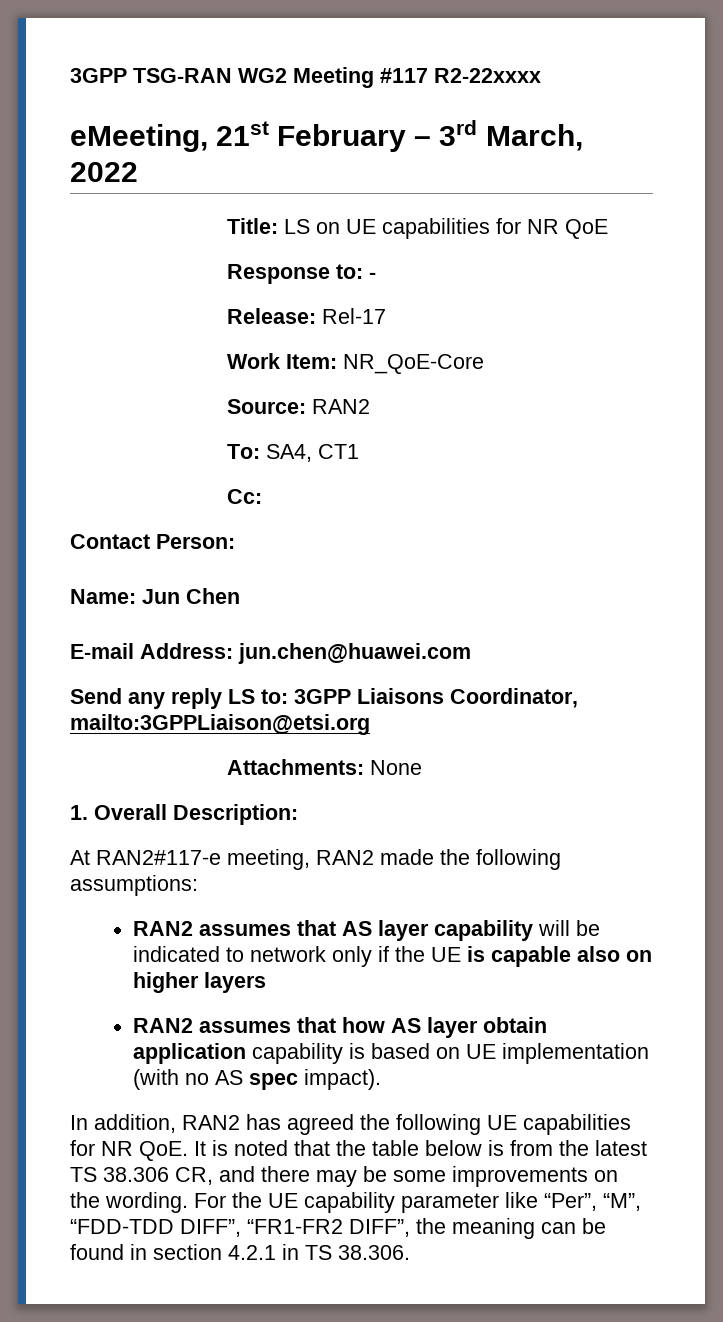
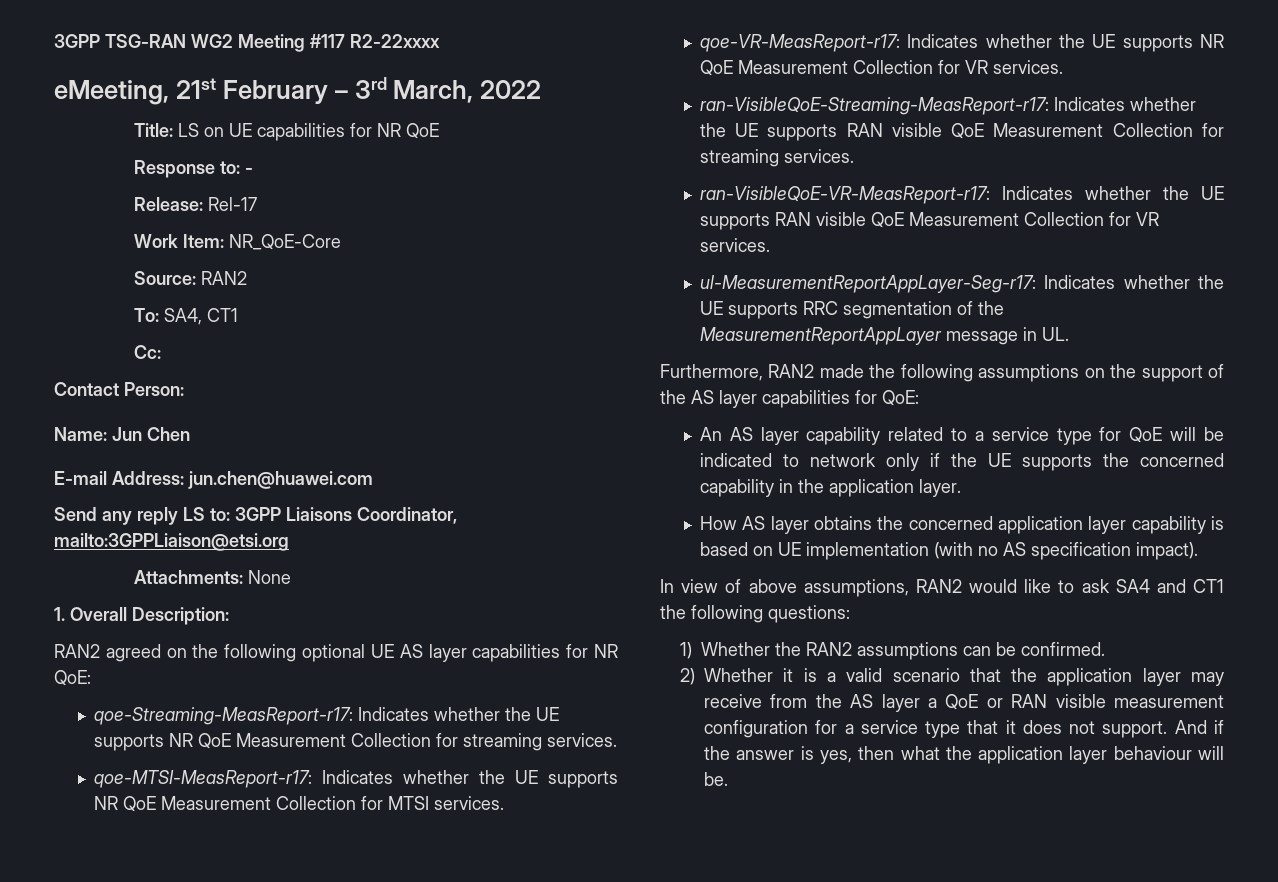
- At RAN2#117-e meeting, RAN2 made the following assumptions:
- RAN2 assumes that AS layer capability will be indicated to network only if the UE is capable also on higher layers
- RAN2 assumes that how AS layer obtain application capability is based on UE implementation (with no AS spec impact).
+ RAN2 agreed on the following optional UE AS layer capabilities for NR QoE:
+ qoe-Streaming-MeasReport-r17: Indicates whether the UE supports NR QoE Measurement Collection for streaming services.
+ qoe-MTSI-MeasReport-r17: Indicates whether the UE supports NR QoE Measurement Collection for MTSI services.
+ qoe-VR-MeasReport-r17: Indicates whether the UE supports NR QoE Measurement Collection for VR services.
+ ran-VisibleQoE-Streaming-MeasReport-r17: Indicates whether the UE supports RAN visible QoE Measurement Collection for streaming services.
+ ran-VisibleQoE-VR-MeasReport-r17: Indicates whether the UE supports RAN visible QoE Measurement Collection for VR services.
+ ul-MeasurementReportAppLayer-Seg-r17: Indicates whether the UE supports RRC segmentation of the MeasurementReportAppLayer message in UL.
+ Furthermore, RAN2 made the following assumptions on the support of the AS layer capabilities for QoE:
+ An AS layer capability related to a service type for QoE will be indicated to network only if the UE supports the concerned capability in the application layer.
+ How AS layer obtains the concerned application layer capability is based on UE implementation (with no AS specification impact).
- In addition, RAN2 has agreed the following UE capabilities for NR QoE. It is noted that the table below is from the latest TS 38.306 CR, and there may be some improvements on the wording. For the UE capability parameter like “Per”, “M”, “FDD-TDD DIFF”, “FR1-FR2 DIFF”, the meaning can be found in section 4.2.1 in TS 38.306.
+ In view of above assumptions, RAN2 would like to ask SA4 and CT1 the following questions:
+ 1) Whether the RAN2 assumptions can be confirmed.
+ 2) Whether it is a valid scenario that the application layer may receive from the AS layer a QoE or RAN visible measurement configuration for a service type that it does not support. And if the answer is yes, then what the application layer behaviour will be.

